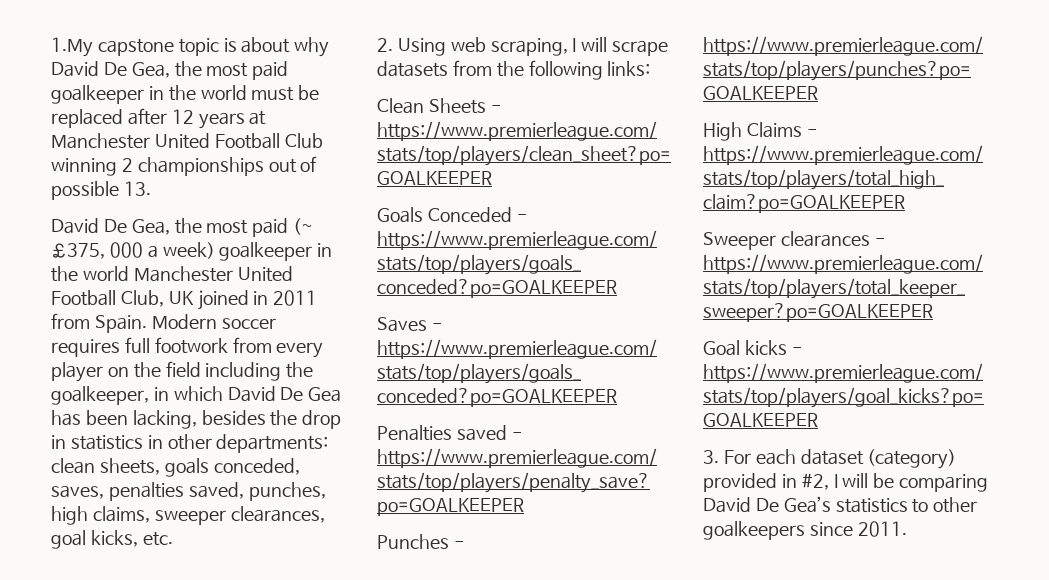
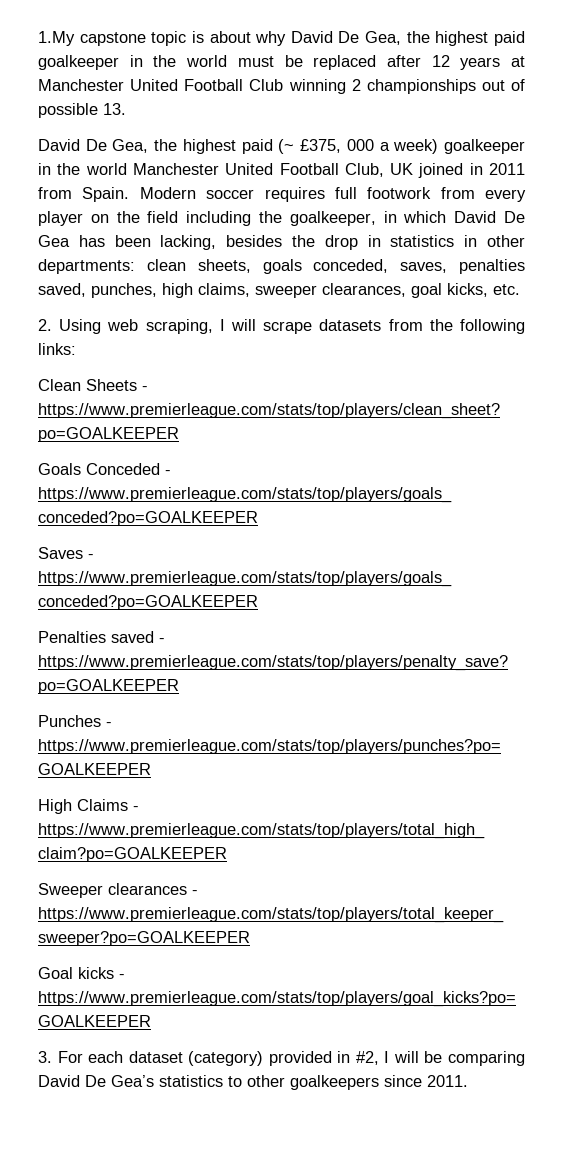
- 1.My capstone topic is about why David De Gea, the most paid goalkeeper in the world must be replaced after 12 years at Manchester United Football Club winning 2 championships out of possible 13.
+ 1.My capstone topic is about why David De Gea, the highest paid goalkeeper in the world must be replaced after 12 years at Manchester United Football Club winning 2 championships out of possible 13.
- David De Gea, the most paid (~ £375, 000 a week) goalkeeper in the world Manchester United Football Club, UK joined in 2011 from Spain.
+ David De Gea, the highest paid (~ £375, 000 a week) goalkeeper in the world Manchester United Football Club, UK joined in 2011 from Spain.

